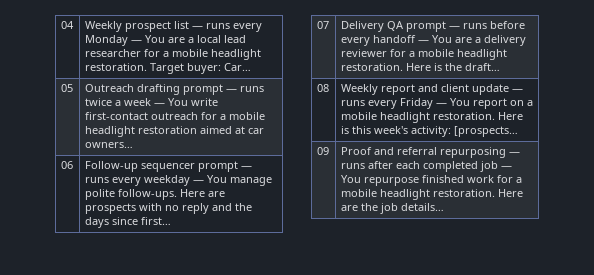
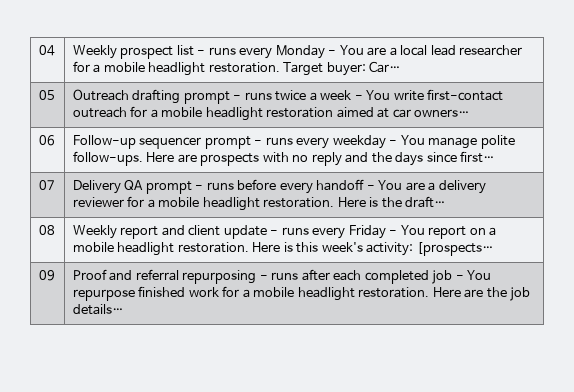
- 04 | Weekly prospect list — runs every Monday — You are a local lead researcher for a mobile headlight restoration. Target buyer: Car…
+ 04 | Weekly prospect list - runs every Monday - You are a local lead researcher for a mobile headlight restoration. Target buyer: Car…
- 05 | Outreach drafting prompt — runs twice a week — You write first-contact outreach for a mobile headlight restoration aimed at car owners…
+ 05 | Outreach drafting prompt - runs twice a week - You write first-contact outreach for a mobile headlight restoration aimed at car owners…
- 06 | Follow-up sequencer prompt — runs every weekday — You manage polite follow-ups. Here are prospects with no reply and the days since first…
+ 06 | Follow-up sequencer prompt - runs every weekday - You manage polite follow-ups. Here are prospects with no reply and the days since first…
- 07 | Delivery QA prompt — runs before every handoff — You are a delivery reviewer for a mobile headlight restoration. Here is the draft…
+ 07 | Delivery QA prompt - runs before every handoff - You are a delivery reviewer for a mobile headlight restoration. Here is the draft…
- 08 | Weekly report and client update — runs every Friday — You report on a mobile headlight restoration. Here is this week's activity: [prospects…
+ 08 | Weekly report and client update - runs every Friday - You report on a mobile headlight restoration. Here is this week's activity: [prospects…
- 09 | Proof and referral repurposing — runs after each completed job — You repurpose finished work for a mobile headlight restoration. Here are the job details…
+ 09 | Proof and referral repurposing - runs after each completed job - You repurpose finished work for a mobile headlight restoration. Here are the job details…

